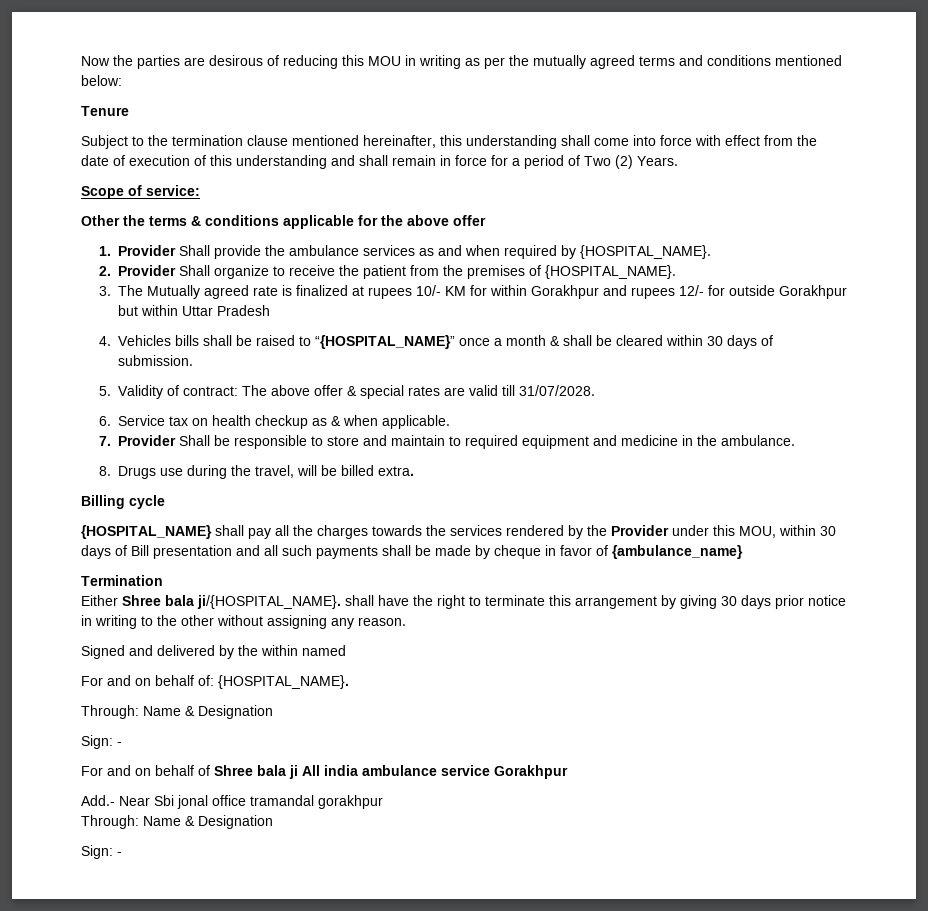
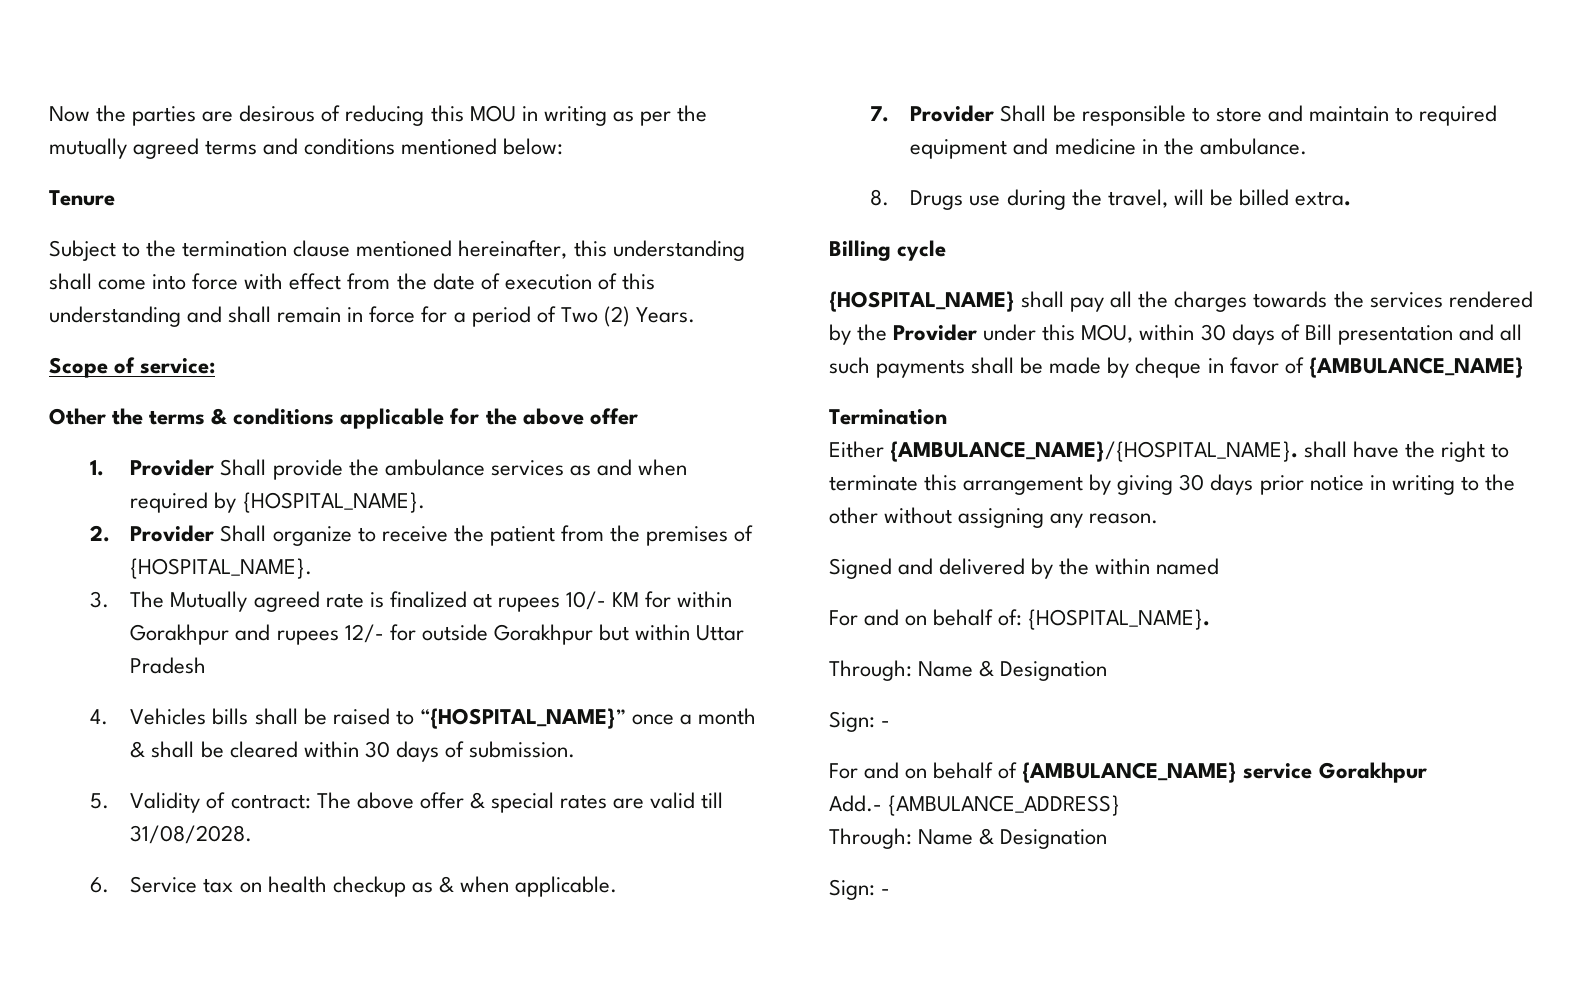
- 5. Validity of contract: The above offer & special rates are valid till 31/07/2028.
+ 5. Validity of contract: The above offer & special rates are valid till 31/08/2028.
- {HOSPITAL_NAME} shall pay all the charges towards the services rendered by the Provider under this MOU, within 30 days of Bill presentation and all such payments shall be made by cheque in favor of {ambulance_name}
+ {HOSPITAL_NAME} shall pay all the charges towards the services rendered by the Provider under this MOU, within 30 days of Bill presentation and all such payments shall be made by cheque in favor of {AMBULANCE_NAME}
- Either Shree bala ji/{HOSPITAL_NAME}. shall have the right to terminate this arrangement by giving 30 days prior notice in writing to the other without assigning any reason.
+ Either {AMBULANCE_NAME}/{HOSPITAL_NAME}. shall have the right to terminate this arrangement by giving 30 days prior notice in writing to the other without assigning any reason.
- For and on behalf of Shree bala ji All india ambulance service Gorakhpur
- Add.- Near Sbi jonal office tramandal gorakhpur
+ For and on behalf of {AMBULANCE_NAME} service Gorakhpur
+ Add.- {AMBULANCE_ADDRESS}

